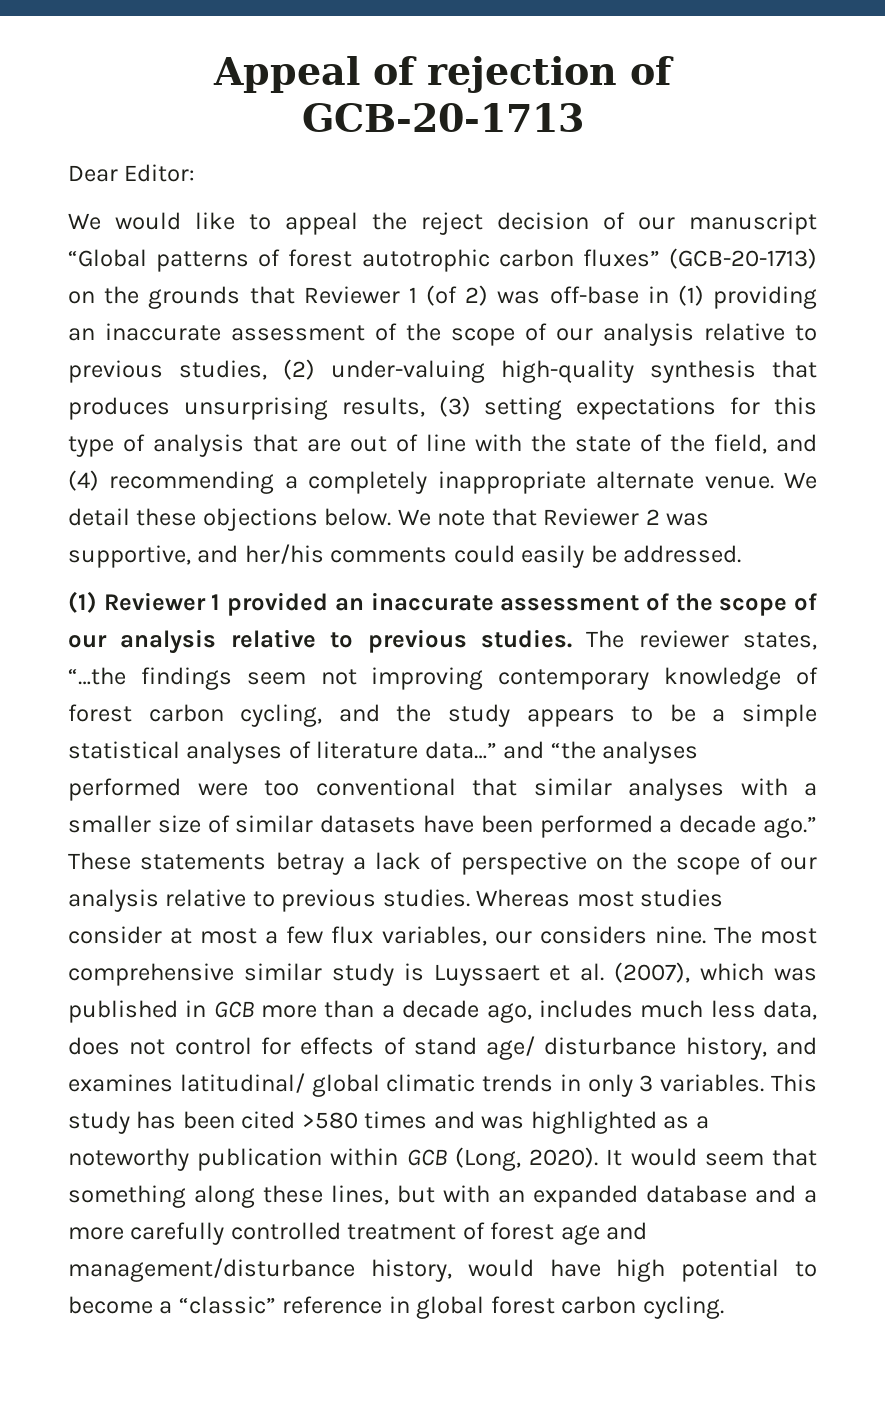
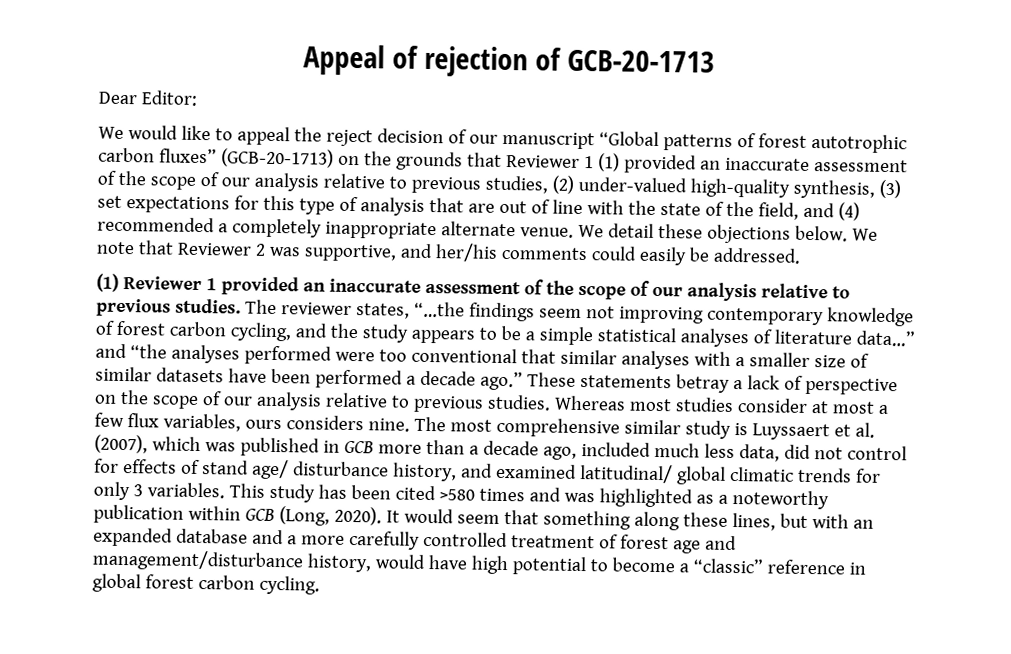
- We would like to appeal the reject decision of our manuscript “Global patterns of forest autotrophic carbon fluxes” (GCB-20-1713) on the grounds that Reviewer 1 (of 2) was off-base in (1) providing an inaccurate assessment of the scope of our analysis relative to previous studies, (2) under-valuing high-quality synthesis that produces unsurprising results, (3) setting expectations for this type of analysis that are out of line with the state of the field, and (4) recommending a completely inappropriate alternate venue.
+ We would like to appeal the reject decision of our manuscript “Global patterns of forest autotrophic carbon fluxes” (GCB-20-1713) on the grounds that Reviewer 1 (1) provided an inaccurate assessment of the scope of our analysis relative to previous studies, (2) under-valued high-quality synthesis, (3) set expectations for this type of analysis that are out of line with the state of the field, and (4) recommended a completely inappropriate alternate venue.
- Whereas most studies consider at most a few flux variables, our considers nine.
+ Whereas most studies consider at most a few flux variables, ours considers nine.
- The most comprehensive similar study is Luyssaert et al. (2007), which was published in GCB more than a decade ago, includes much less data, does not control for effects of stand age/ disturbance history, and examines latitudinal/ global climatic trends in only 3 variables.
+ The most comprehensive similar study is Luyssaert et al. (2007), which was published in GCB more than a decade ago, included much less data, did not control for effects of stand age/ disturbance history, and examined latitudinal/ global climatic trends for only 3 variables.

